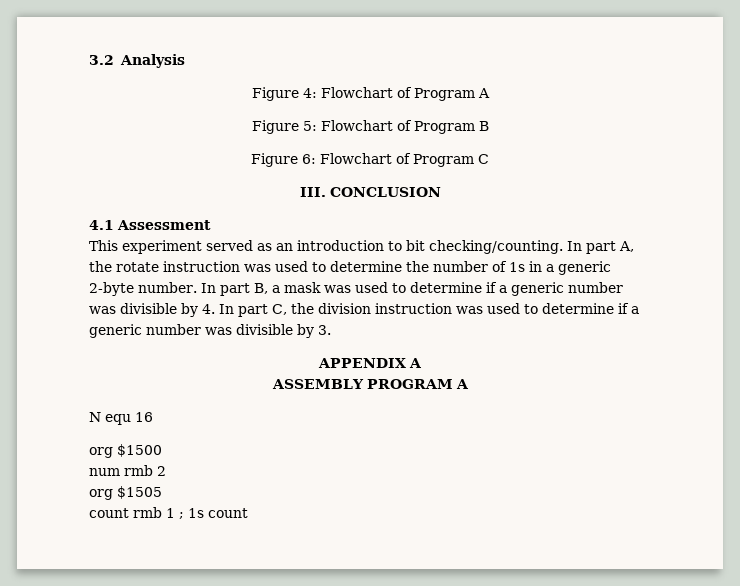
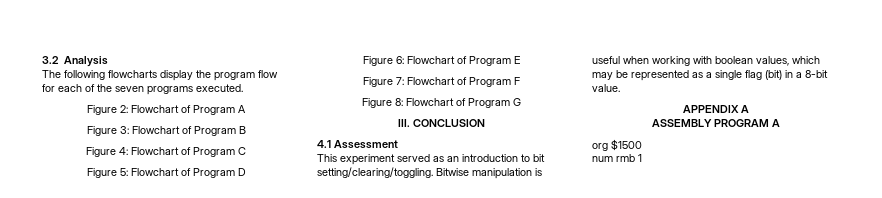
+ The following flowcharts display the program flow for each of the seven programs executed.
+ Figure 2: Flowchart of Program A
+ Figure 3: Flowchart of Program B
- Figure 4: Flowchart of Program A
+ Figure 4: Flowchart of Program C
- Figure 5: Flowchart of Program B
+ Figure 5: Flowchart of Program D
- Figure 6: Flowchart of Program C
+ Figure 6: Flowchart of Program E
+ Figure 7: Flowchart of Program F
+ Figure 8: Flowchart of Program G
- This experiment served as an introduction to bit checking/counting. In part A, the rotate instruction was used to determine the number of 1s in a generic 2-byte number. In part B, a mask was used to determine if a generic number was divisible by 4. In part C, the division instruction was used to determine if a generic number was divisible by 3.
+ This experiment served as an introduction to bit setting/clearing/toggling. Bitwise manipulation is useful when working with boolean values, which may be represented as a single flag (bit) in a 8-bit value.
- N equ 16
- num rmb 2
- org $1505
- count rmb 1 ; 1s count
+ num rmb 1

